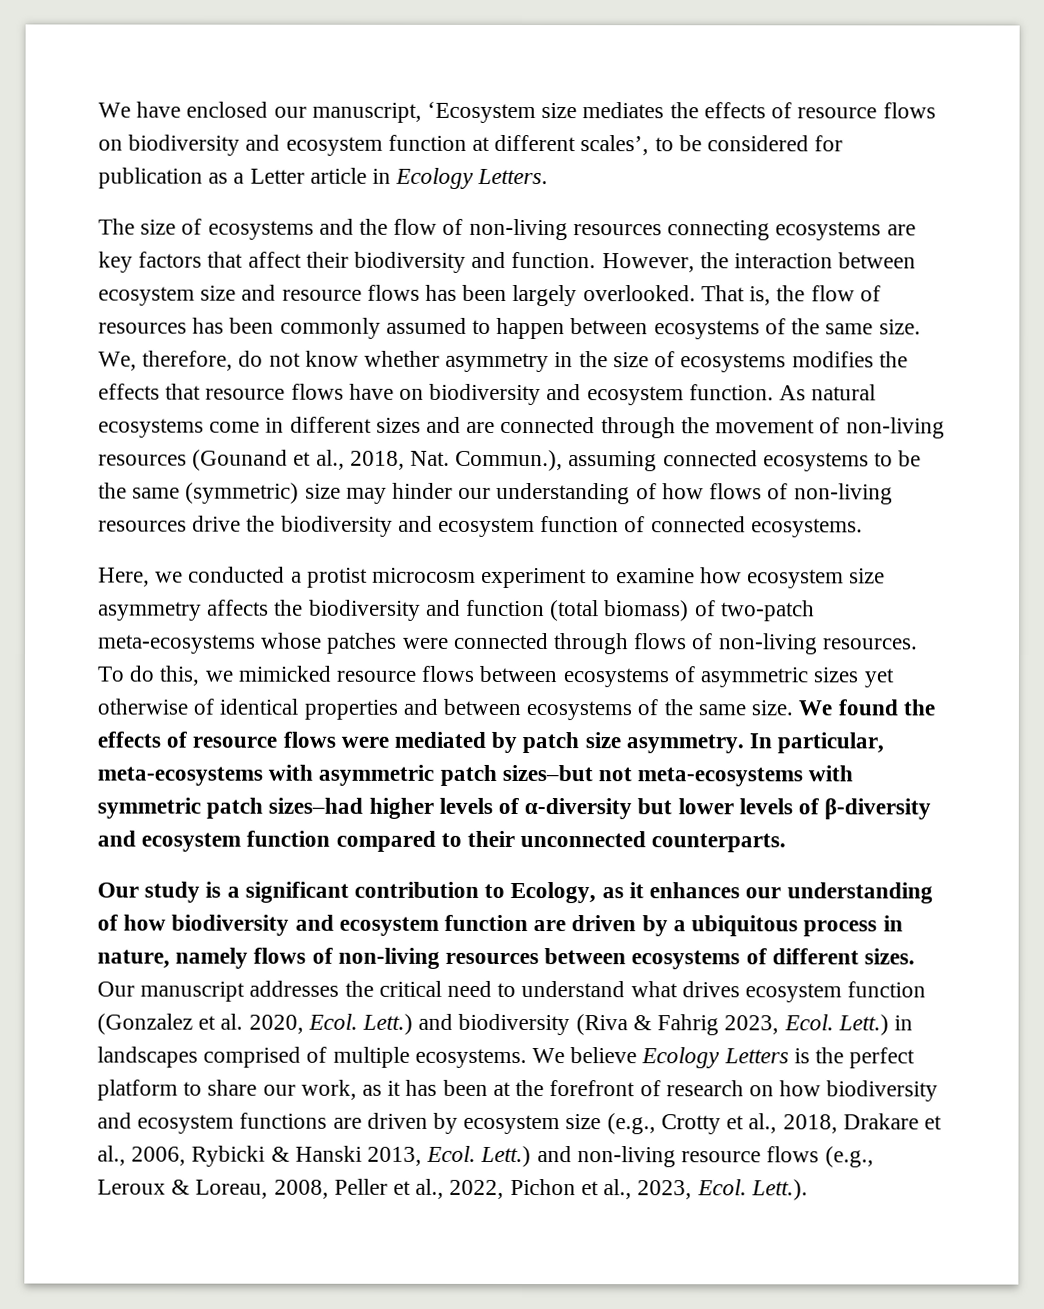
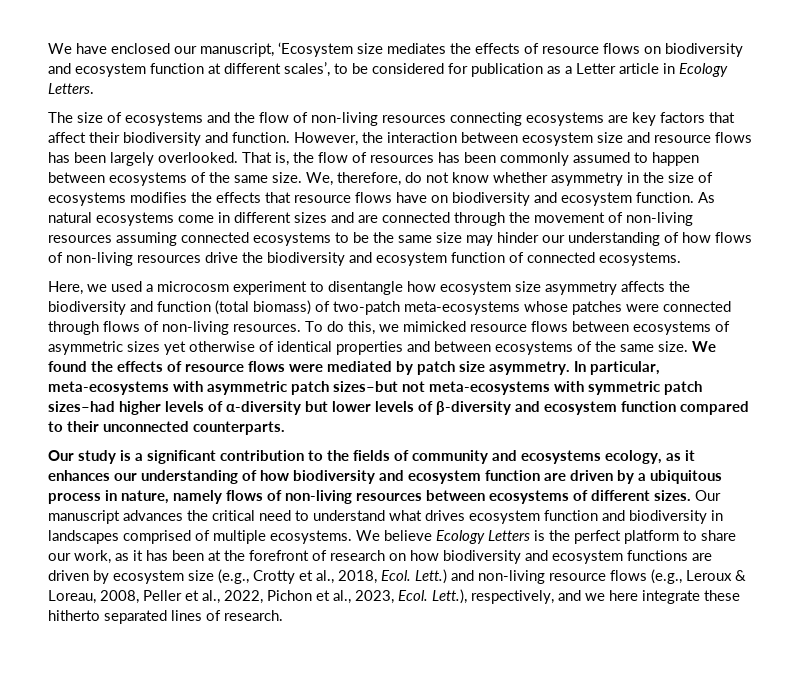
- As natural ecosystems come in different sizes and are connected through the movement of non-living resources (Gounand et al., 2018, Nat. Commun.), assuming connected ecosystems to be the same (symmetric) size may hinder our understanding of how flows of non-living resources drive the biodiversity and ecosystem function of connected ecosystems.
+ As natural ecosystems come in different sizes and are connected through the movement of non-living resources assuming connected ecosystems to be the same size may hinder our understanding of how flows of non-living resources drive the biodiversity and ecosystem function of connected ecosystems.
- Here, we conducted a protist microcosm experiment to examine how ecosystem size asymmetry affects the biodiversity and function (total biomass) of two-patch meta-ecosystems whose patches were connected through flows of non-living resources.
+ Here, we used a microcosm experiment to disentangle how ecosystem size asymmetry affects the biodiversity and function (total biomass) of two-patch meta-ecosystems whose patches were connected through flows of non-living resources.
- Our study is a significant contribution to Ecology, as it enhances our understanding of how biodiversity and ecosystem function are driven by a ubiquitous process in nature, namely flows of non-living resources between ecosystems of different sizes.
+ Our study is a significant contribution to the fields of community and ecosystems ecology, as it enhances our understanding of how biodiversity and ecosystem function are driven by a ubiquitous process in nature, namely flows of non-living resources between ecosystems of different sizes.
- Our manuscript addresses the critical need to understand what drives ecosystem function (Gonzalez et al. 2020, Ecol. Lett.) and biodiversity (Riva & Fahrig 2023, Ecol. Lett.) in landscapes comprised of multiple ecosystems.
+ Our manuscript advances the critical need to understand what drives ecosystem function and biodiversity in landscapes comprised of multiple ecosystems.
- We believe Ecology Letters is the perfect platform to share our work, as it has been at the forefront of research on how biodiversity and ecosystem functions are driven by ecosystem size (e.g., Crotty et al., 2018, Drakare et al., 2006, Rybicki & Hanski 2013, Ecol.
+ We believe Ecology Letters is the perfect platform to share our work, as it has been at the forefront of research on how biodiversity and ecosystem functions are driven by ecosystem size (e.g., Crotty et al., 2018, Ecol.
- Lett.).
+ Lett.), respectively, and we here integrate these hitherto separated lines of research.

